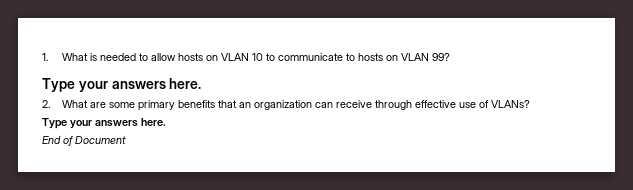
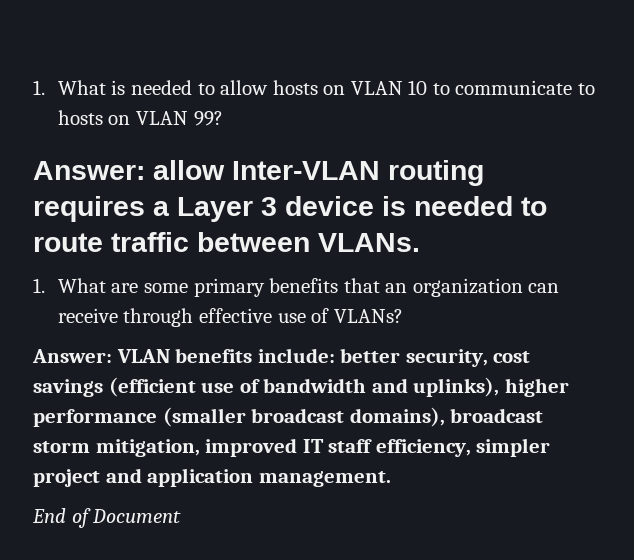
  1. What is needed to allow hosts on VLAN 10 to communicate to hosts on VLAN 99?
- Type your answers here.
- 2. What are some primary benefits that an organization can receive through effective use of VLANs?
- Type your answers here.
+ Answer: allow Inter-VLAN routing requires a Layer 3 device is needed to route traffic between VLANs.
+ 1. What are some primary benefits that an organization can receive through effective use of VLANs?
+ Answer: VLAN benefits include: better security, cost savings (efficient use of bandwidth and uplinks), higher performance (smaller broadcast domains), broadcast storm mitigation, improved IT staff efficiency, simpler project and application management.

